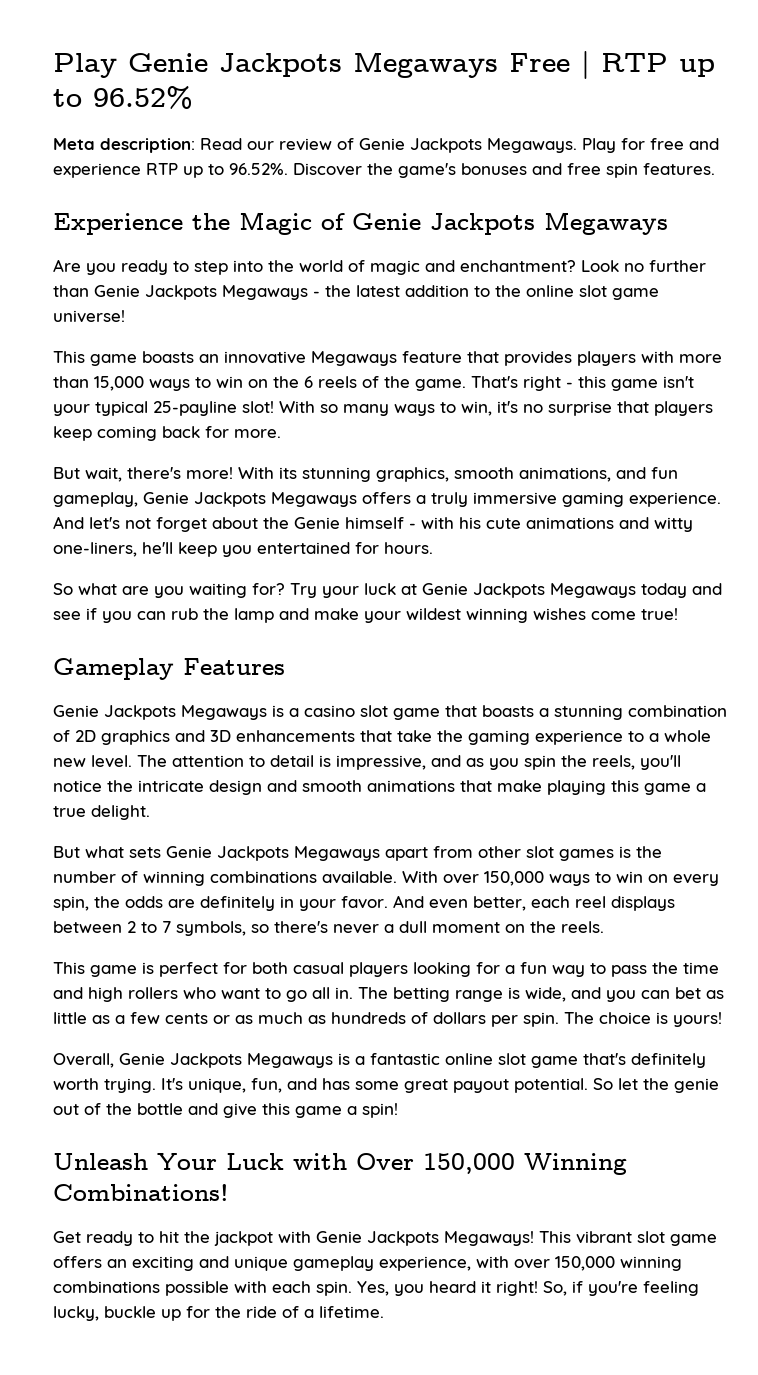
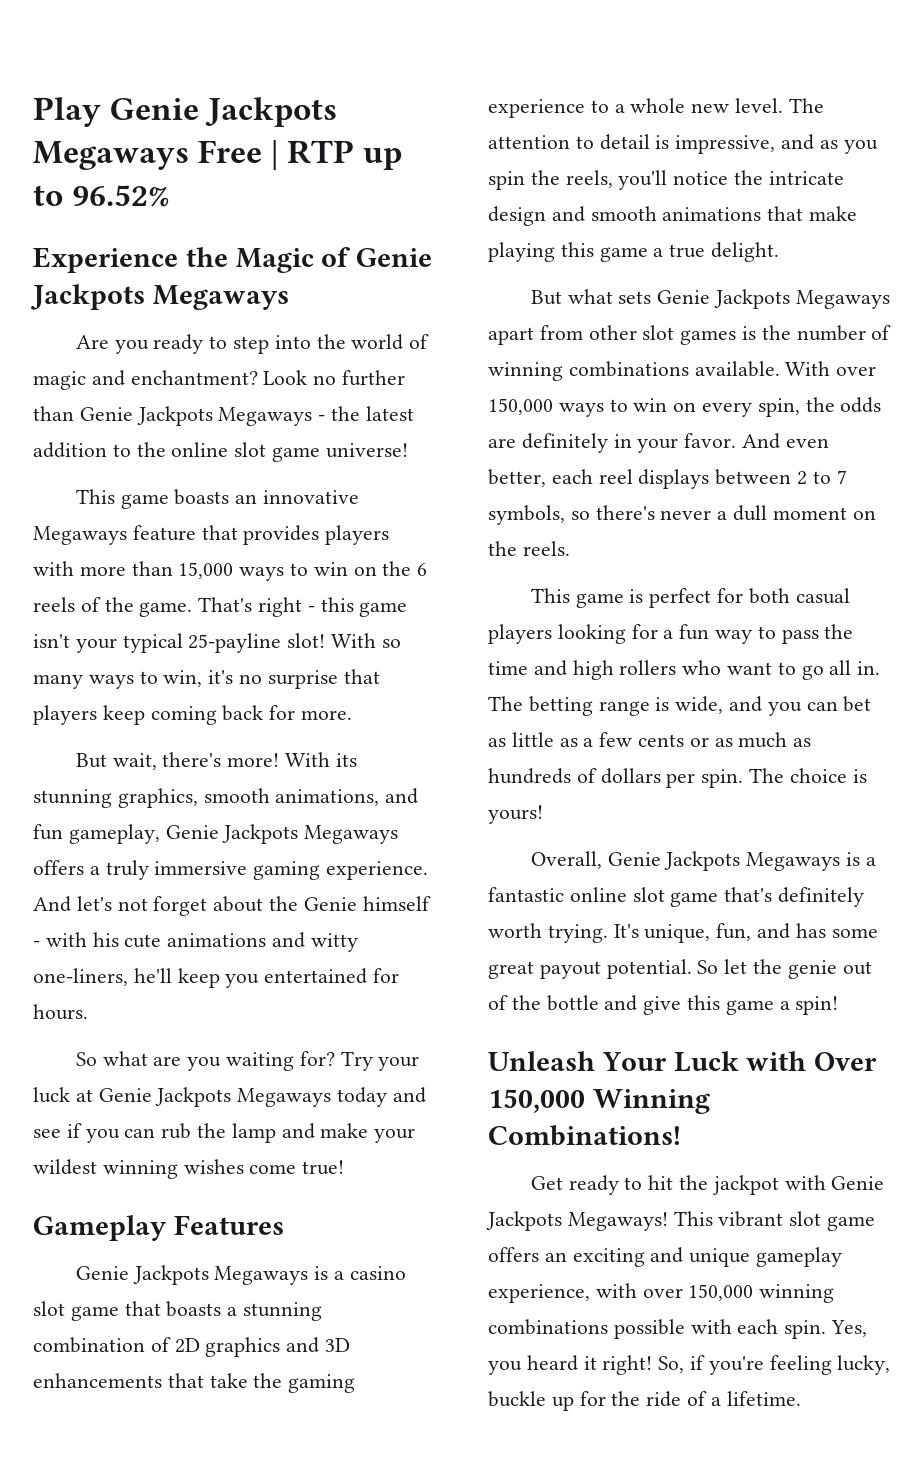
- Meta description: Read our review of Genie Jackpots Megaways. Play for free and experience RTP up to 96.52%. Discover the game's bonuses and free spin features.

